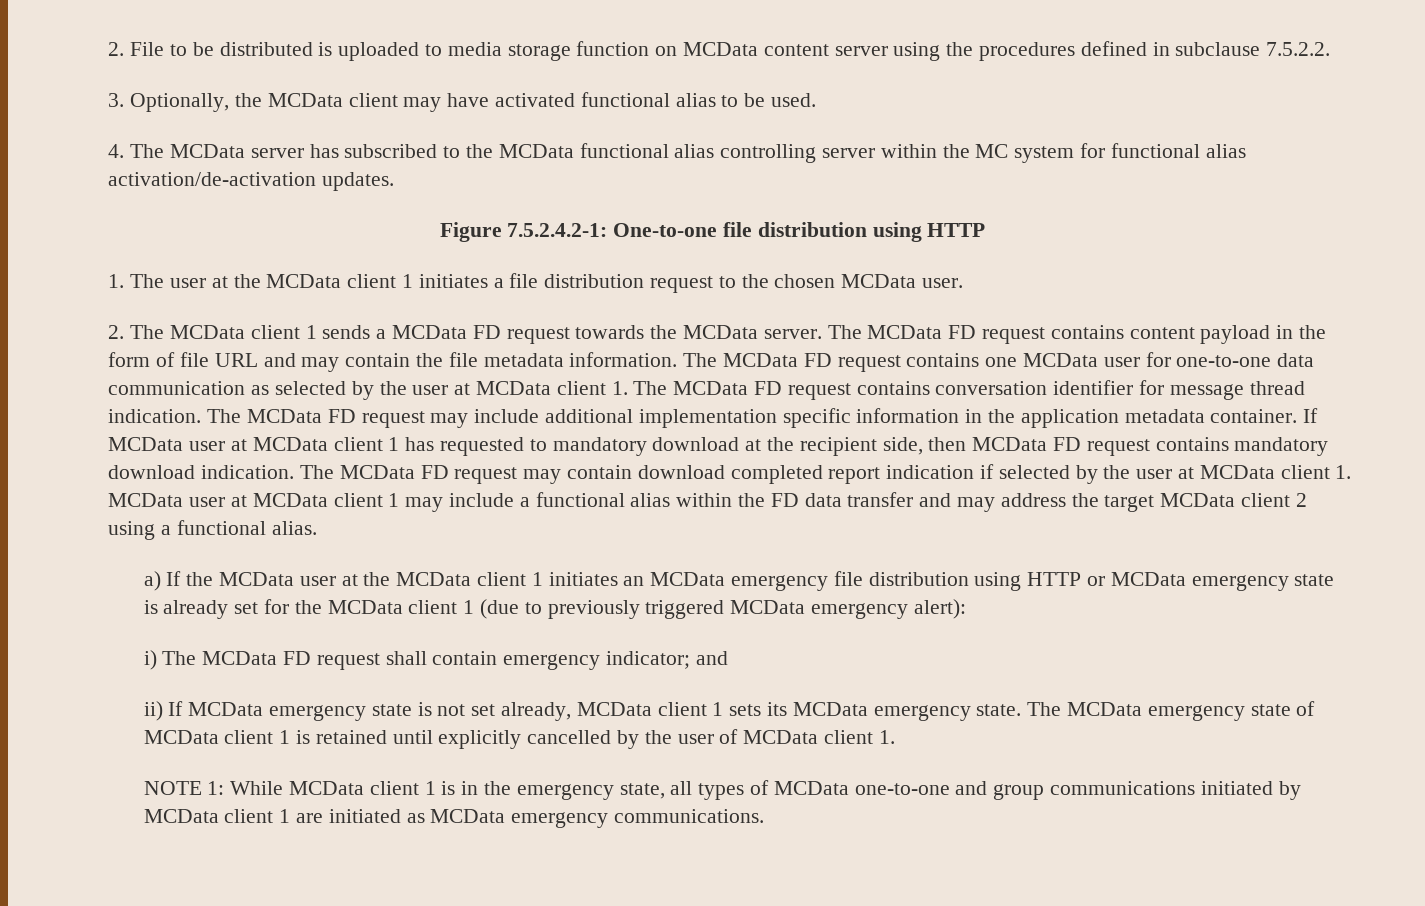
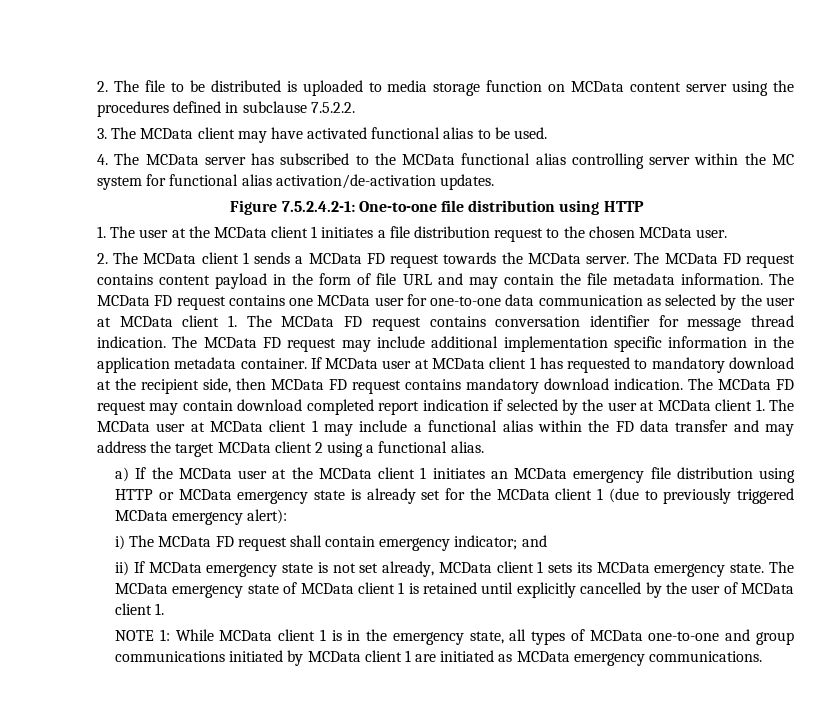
- 2. File to be distributed is uploaded to media storage function on MCData content server using the procedures defined in subclause 7.5.2.2.
+ 2. The file to be distributed is uploaded to media storage function on MCData content server using the procedures defined in subclause 7.5.2.2.
- 3. Optionally, the MCData client may have activated functional alias to be used.
+ 3. The MCData client may have activated functional alias to be used.
- The MCData FD request may contain download completed report indication if selected by the user at MCData client 1. MCData user at MCData client 1 may include a functional alias within the FD data transfer and may address the target MCData client 2 using a functional alias.
+ The MCData FD request may contain download completed report indication if selected by the user at MCData client 1. The MCData user at MCData client 1 may include a functional alias within the FD data transfer and may address the target MCData client 2 using a functional alias.

